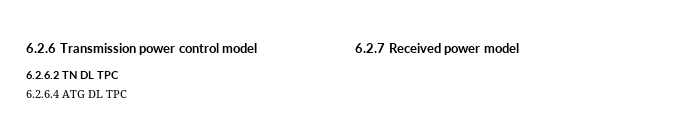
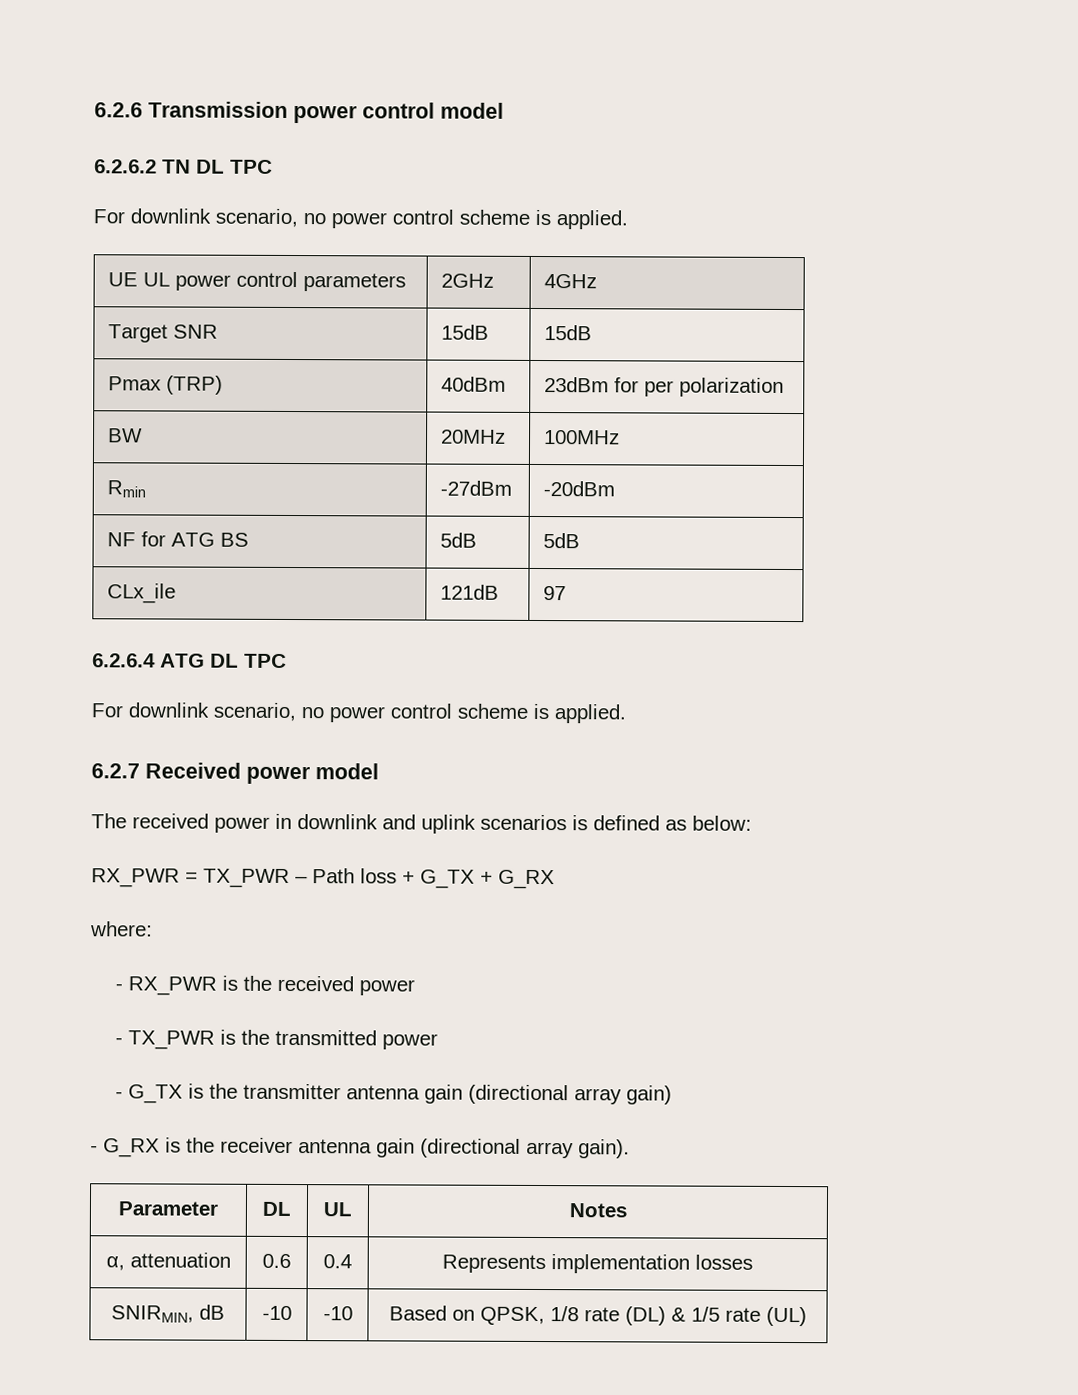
  6.2.6.2 TN DL TPC
+ For downlink scenario, no power control scheme is applied.
+ UE UL power control parameters | 2GHz | 4GHz
+ Target SNR | 15dB | 15dB
+ Pmax (TRP) | 40dBm | 23dBm for per polarization
+ BW | 20MHz | 100MHz
+ Rmin | -27dBm | -20dBm
+ NF for ATG BS | 5dB | 5dB
+ CLx_ile | 121dB | 97
  6.2.6.4 ATG DL TPC
+ For downlink scenario, no power control scheme is applied.
  6.2.7 Received power model
+ The received power in downlink and uplink scenarios is defined as below:
+ RX_PWR = TX_PWR – Path loss + G_TX + G_RX
+ where:
+ - RX_PWR is the received power
+ - TX_PWR is the transmitted power
+ - G_TX is the transmitter antenna gain (directional array gain)
+ - G_RX is the receiver antenna gain (directional array gain).
+ Parameter | DL | UL | Notes
+ α, attenuation | 0.6 | 0.4 | Represents implementation losses
+ SNIRMIN, dB | -10 | -10 | Based on QPSK, 1/8 rate (DL) & 1/5 rate (UL)

